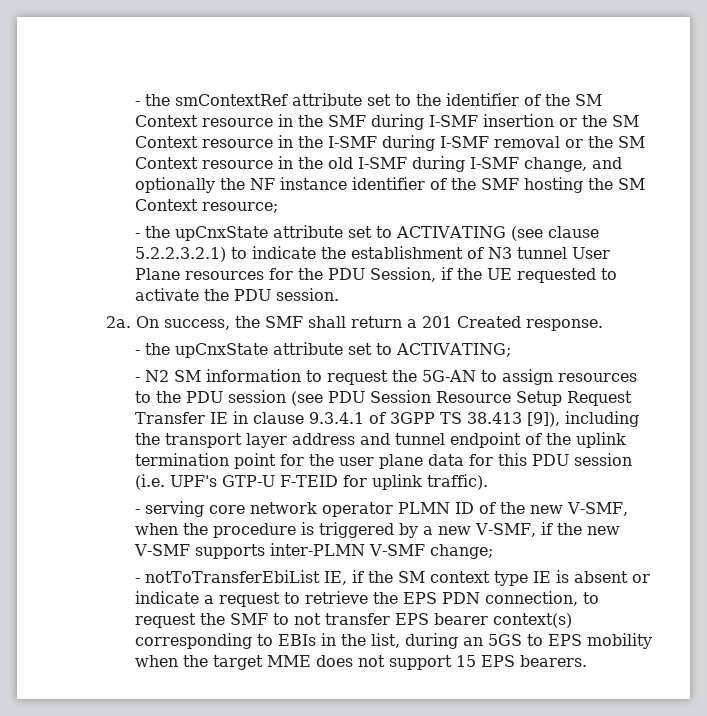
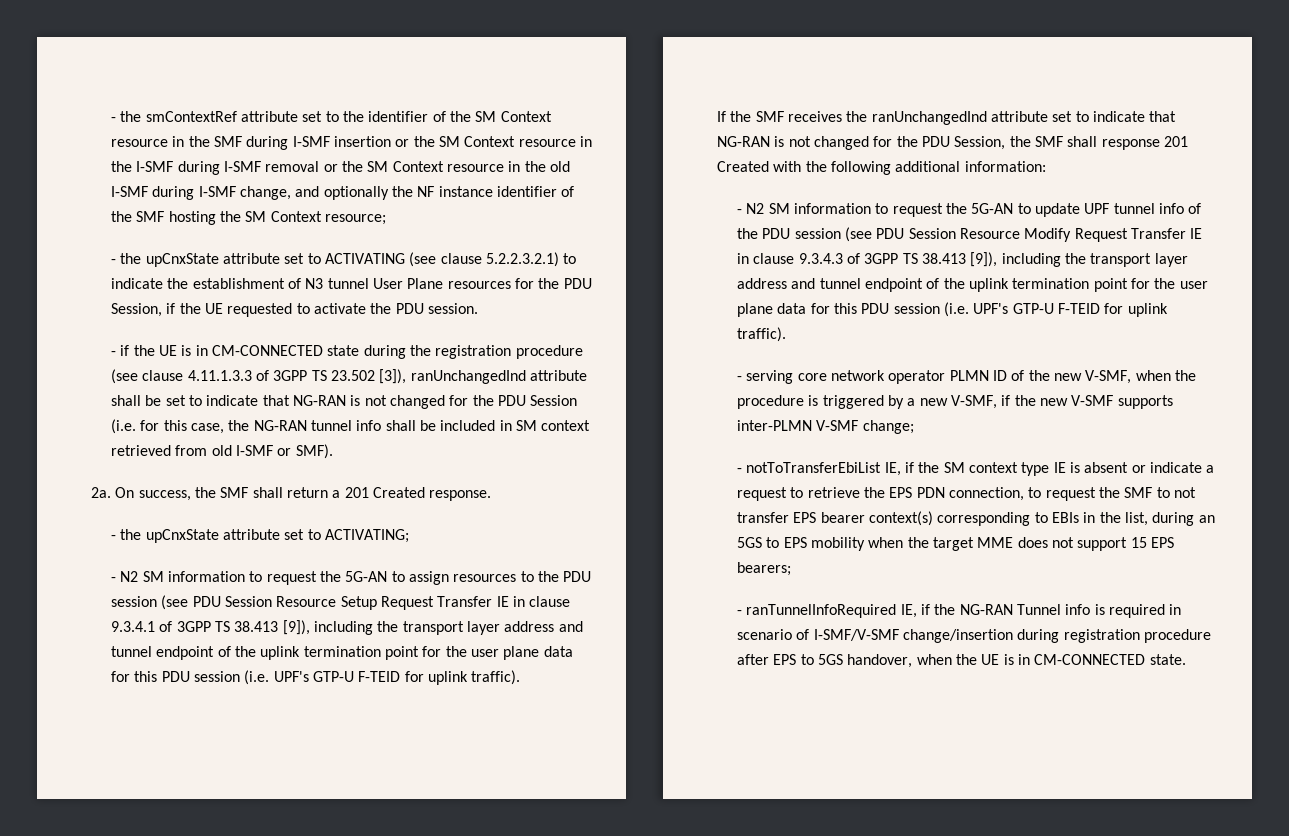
+ - if the UE is in CM-CONNECTED state during the registration procedure (see clause 4.11.1.3.3 of 3GPP TS 23.502 [3]), ranUnchangedInd attribute shall be set to indicate that NG-RAN is not changed for the PDU Session (i.e. for this case, the NG-RAN tunnel info shall be included in SM context retrieved from old I-SMF or SMF).
+ If the SMF receives the ranUnchangedInd attribute set to indicate that NG-RAN is not changed for the PDU Session, the SMF shall response 201 Created with the following additional information:
+ - N2 SM information to request the 5G-AN to update UPF tunnel info of the PDU session (see PDU Session Resource Modify Request Transfer IE in clause 9.3.4.3 of 3GPP TS 38.413 [9]), including the transport layer address and tunnel endpoint of the uplink termination point for the user plane data for this PDU session (i.e. UPF's GTP-U F-TEID for uplink traffic).
- - notToTransferEbiList IE, if the SM context type IE is absent or indicate a request to retrieve the EPS PDN connection, to request the SMF to not transfer EPS bearer context(s) corresponding to EBIs in the list, during an 5GS to EPS mobility when the target MME does not support 15 EPS bearers.
+ - notToTransferEbiList IE, if the SM context type IE is absent or indicate a request to retrieve the EPS PDN connection, to request the SMF to not transfer EPS bearer context(s) corresponding to EBIs in the list, during an 5GS to EPS mobility when the target MME does not support 15 EPS bearers;
+ - ranTunnelInfoRequired IE, if the NG-RAN Tunnel info is required in scenario of I-SMF/V-SMF change/insertion during registration procedure after EPS to 5GS handover, when the UE is in CM-CONNECTED state.

